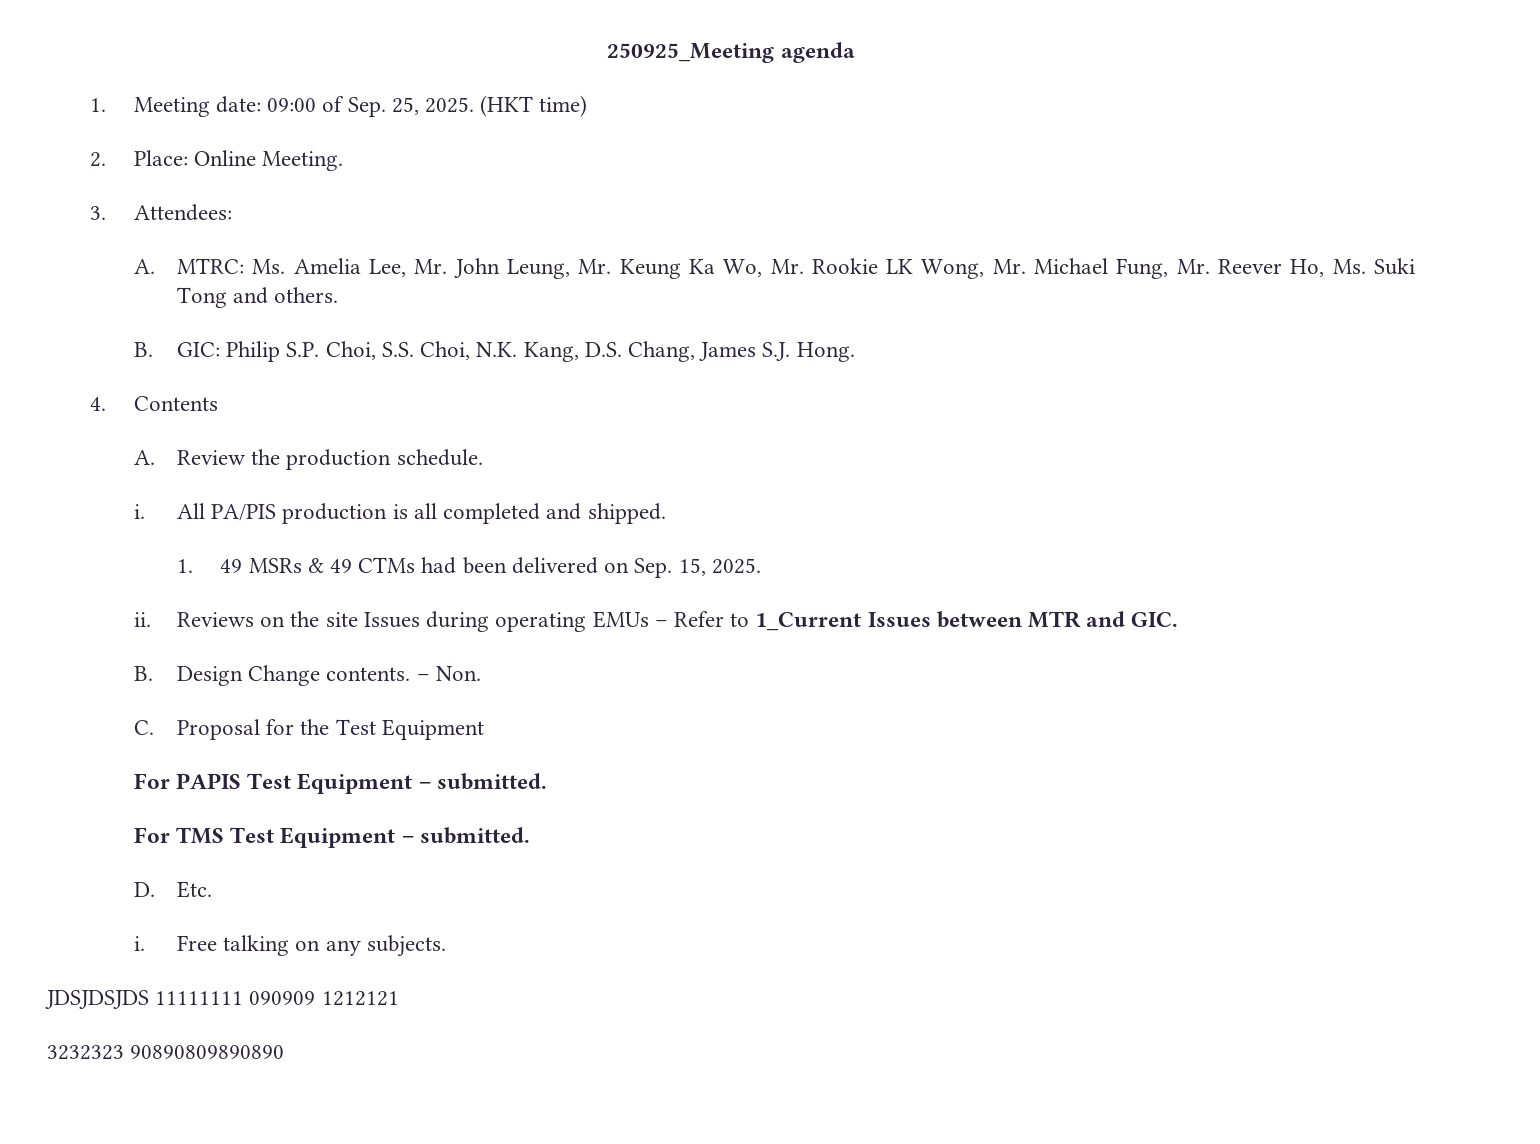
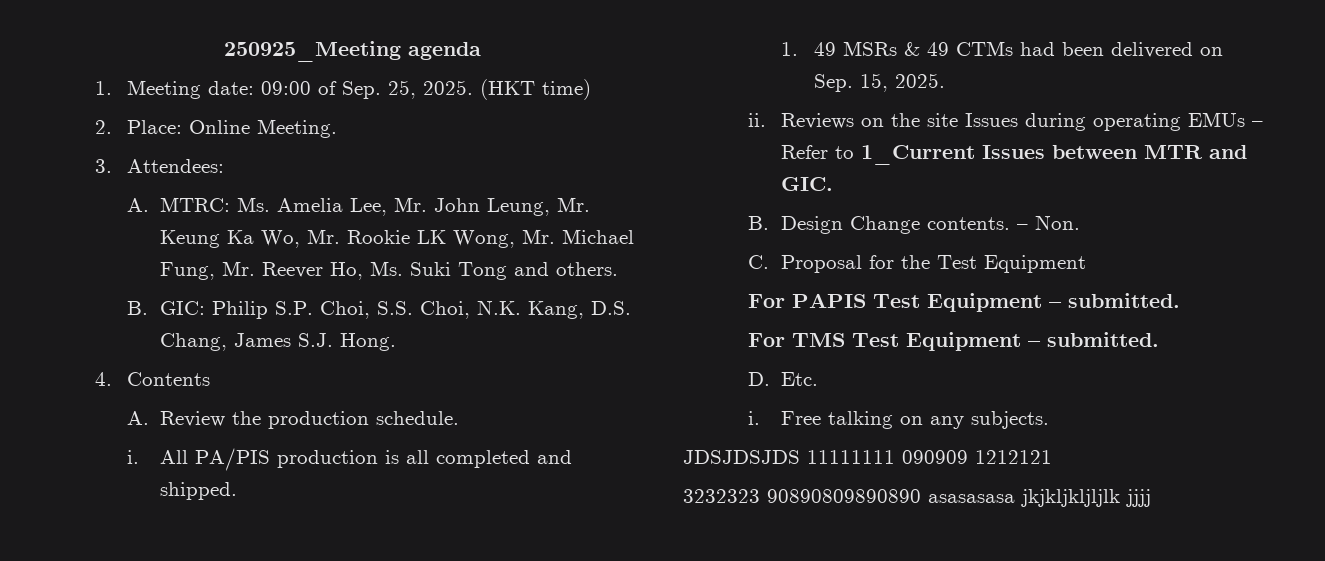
- 3232323 90890809890890
+ 3232323 90890809890890 asasasasa jkjkljkljljlk jjjj

